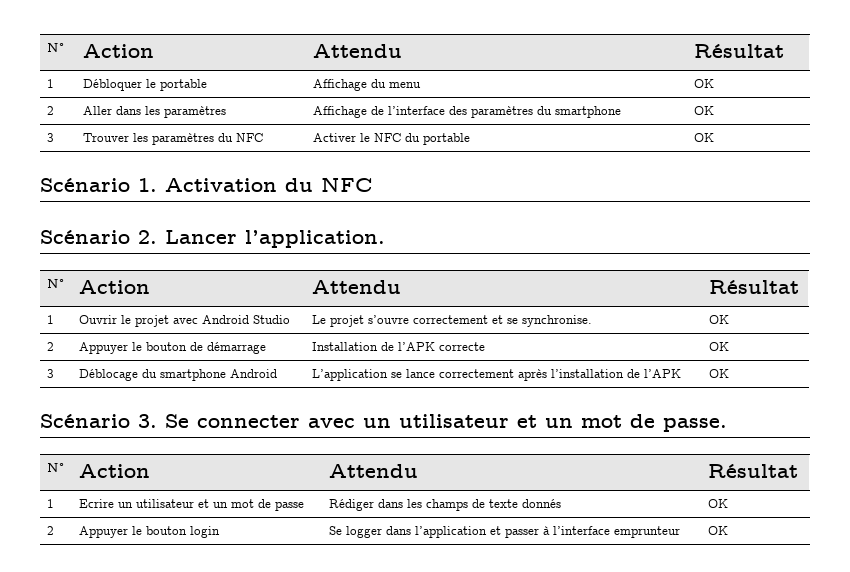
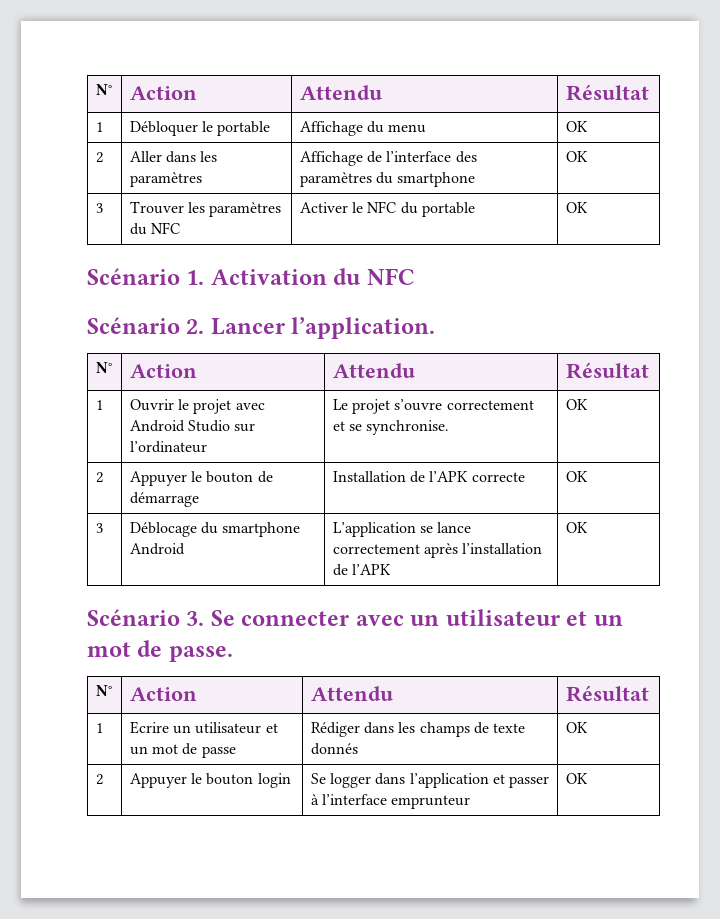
- 1 | Ouvrir le projet avec Android Studio | Le projet s’ouvre correctement et se synchronise. | OK
+ 1 | Ouvrir le projet avec Android Studio sur l’ordinateur | Le projet s’ouvre correctement et se synchronise. | OK

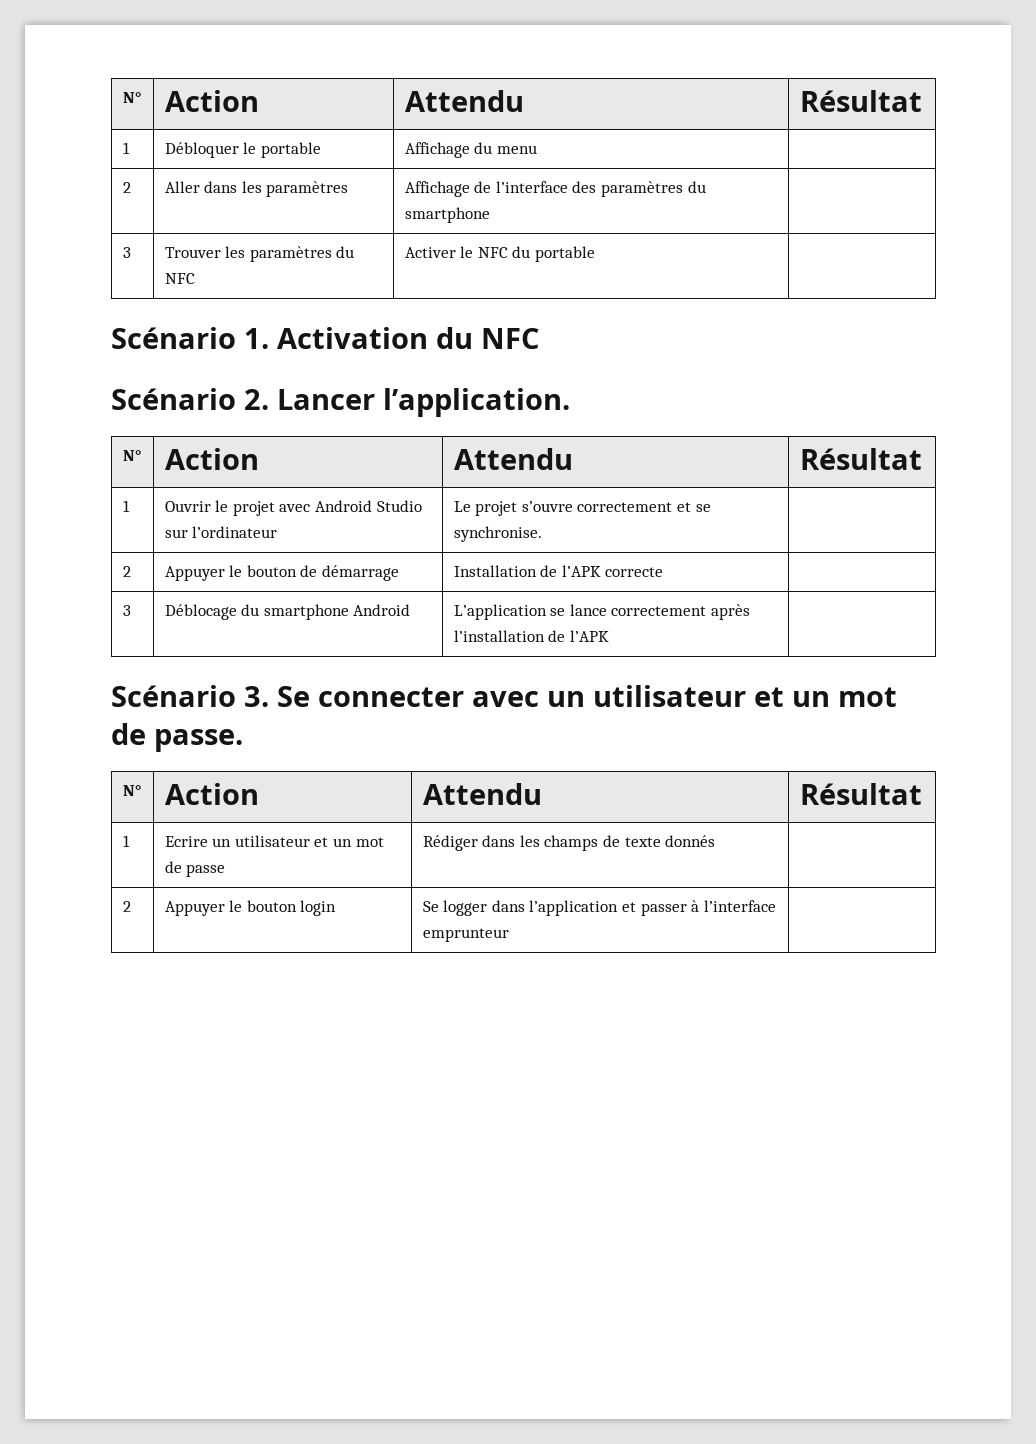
- 1 | Débloquer le portable | Affichage du menu | OK
+ 1 | Débloquer le portable | Affichage du menu |
- 2 | Aller dans les paramètres | Affichage de l’interface des paramètres du smartphone | OK
+ 2 | Aller dans les paramètres | Affichage de l’interface des paramètres du smartphone |
- 3 | Trouver les paramètres du NFC | Activer le NFC du portable | OK
+ 3 | Trouver les paramètres du NFC | Activer le NFC du portable |
- 1 | Ouvrir le projet avec Android Studio sur l’ordinateur | Le projet s’ouvre correctement et se synchronise. | OK
+ 1 | Ouvrir le projet avec Android Studio sur l’ordinateur | Le projet s’ouvre correctement et se synchronise. |
- 2 | Appuyer le bouton de démarrage | Installation de l’APK correcte | OK
+ 2 | Appuyer le bouton de démarrage | Installation de l’APK correcte |
- 3 | Déblocage du smartphone Android | L’application se lance correctement après l’installation de l’APK | OK
+ 3 | Déblocage du smartphone Android | L’application se lance correctement après l’installation de l’APK |
- 1 | Ecrire un utilisateur et un mot de passe | Rédiger dans les champs de texte donnés | OK
+ 1 | Ecrire un utilisateur et un mot de passe | Rédiger dans les champs de texte donnés |
- 2 | Appuyer le bouton login | Se logger dans l’application et passer à l’interface emprunteur | OK
+ 2 | Appuyer le bouton login | Se logger dans l’application et passer à l’interface emprunteur |

